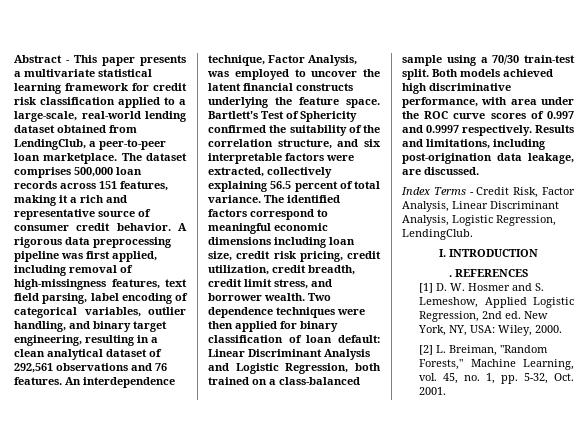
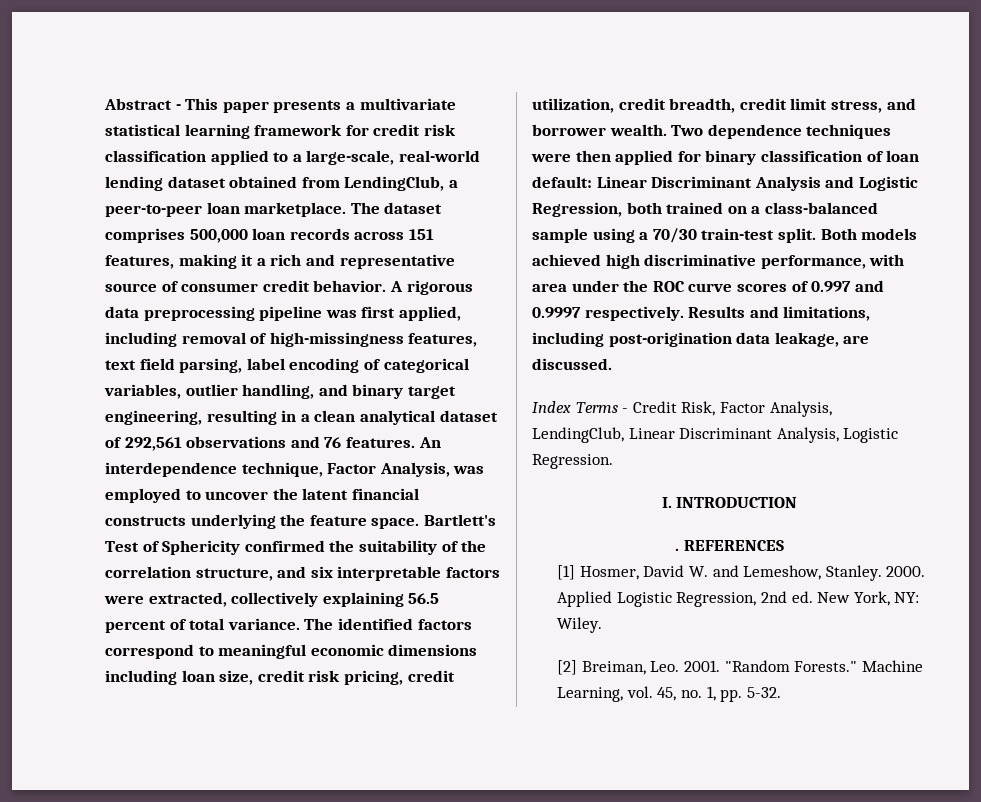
- Index Terms - Credit Risk, Factor Analysis, Linear Discriminant Analysis, Logistic Regression, LendingClub.
+ Index Terms - Credit Risk, Factor Analysis, LendingClub, Linear Discriminant Analysis, Logistic Regression.
- [1] D. W. Hosmer and S. Lemeshow, Applied Logistic Regression, 2nd ed. New York, NY, USA: Wiley, 2000.
- [2] L. Breiman, "Random Forests," Machine Learning, vol. 45, no. 1, pp. 5-32, Oct. 2001.
+ [1] Hosmer, David W. and Lemeshow, Stanley. 2000. Applied Logistic Regression, 2nd ed. New York, NY: Wiley.
+ [2] Breiman, Leo. 2001. "Random Forests." Machine Learning, vol. 45, no. 1, pp. 5-32.

